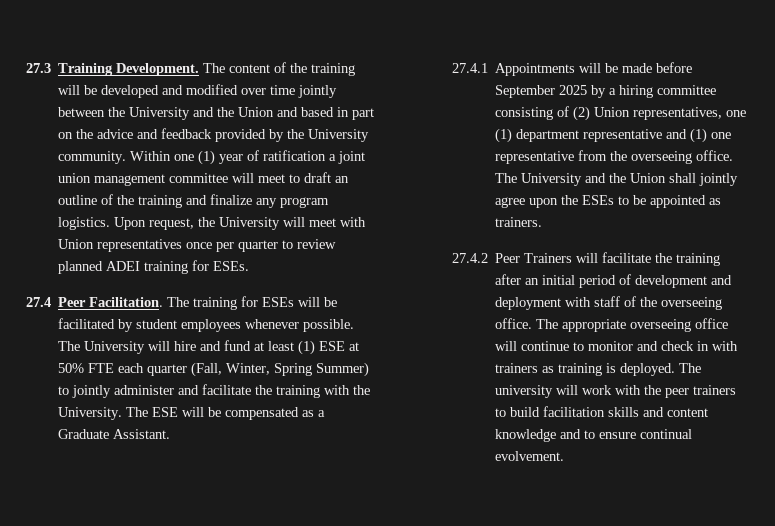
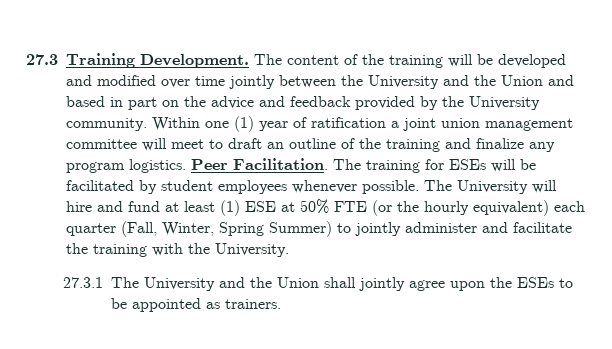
- Upon request, the University will meet with Union representatives once per quarter to review planned ADEI training for ESEs.
- 27.4 Peer Facilitation.
+ Peer Facilitation.
- The University will hire and fund at least (1) ESE at 50% FTE each quarter (Fall, Winter, Spring Summer) to jointly administer and facilitate the training with the University. The ESE will be compensated as a Graduate Assistant.
- 27.4.1 Appointments will be made before September 2025 by a hiring committee consisting of (2) Union representatives, one (1) department representative and (1) one representative from the overseeing office. The University and the Union shall jointly agree upon the ESEs to be appointed as trainers.
+ The University will hire and fund at least (1) ESE at 50% FTE (or the hourly equivalent) each quarter (Fall, Winter, Spring Summer) to jointly administer and facilitate the training with the University.
+ 27.3.1 The University and the Union shall jointly agree upon the ESEs to be appointed as trainers.
- 27.4.2 Peer Trainers will facilitate the training after an initial period of development and deployment with staff of the overseeing office. The appropriate overseeing office will continue to monitor and check in with trainers as training is deployed. The university will work with the peer trainers to build facilitation skills and content knowledge and to ensure continual evolvement.

